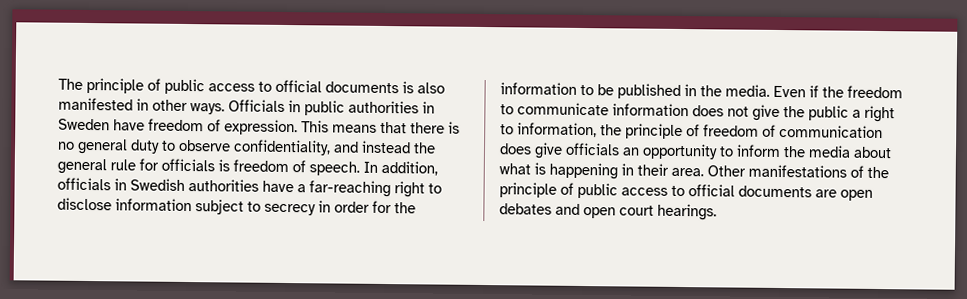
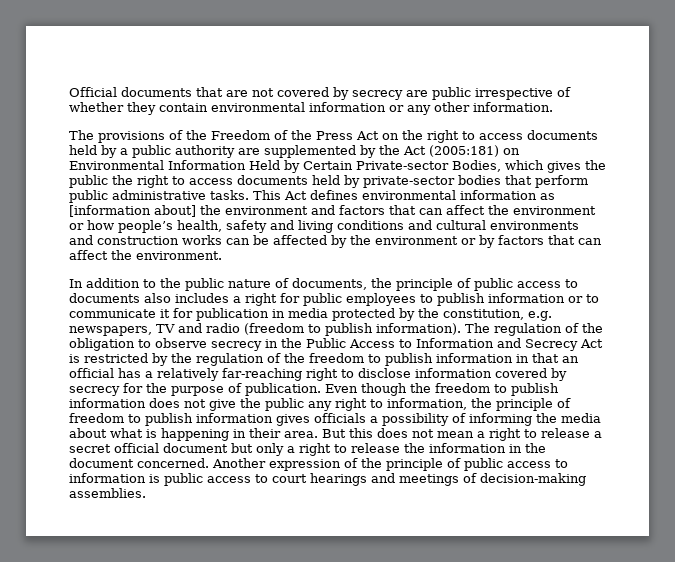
- The principle of public access to official documents is also manifested in other ways. Officials in public authorities in Sweden have freedom of expression. This means that there is no general duty to observe confidentiality, and instead the general rule for officials is freedom of speech. In addition, officials in Swedish authorities have a far-reaching right to disclose information subject to secrecy in order for the information to be published in the media. Even if the freedom to communicate information does not give the public a right to information, the principle of freedom of communication does give officials an opportunity to inform the media about what is happening in their area.
+ Official documents that are not covered by secrecy are public irrespective of whether they contain environmental information or any other information.
+ The provisions of the Freedom of the Press Act on the right to access documents held by a public authority are supplemented by the Act (2005:181) on Environmental Information Held by Certain Private-sector Bodies, which gives the public the right to access documents held by private-sector bodies that perform public administrative tasks. This Act defines environmental information as [information about] the environment and factors that can affect the environment or how people’s health, safety and living conditions and cultural environments and construction works can be affected by the environment or by factors that can affect the environment.
+ In addition to the public nature of documents, the principle of public access to documents also includes a right for public employees to publish information or to communicate it for publication in media protected by the constitution, e.g. newspapers, TV and radio (freedom to publish information). The regulation of the obligation to observe secrecy in the Public Access to Information and Secrecy Act is restricted by the regulation of the freedom to publish information in that an official has a relatively far-reaching right to disclose information covered by secrecy for the purpose of publication. Even though the freedom to publish information does not give the public any right to information, the principle of freedom to publish information gives officials a possibility of informing the media about what is happening in their area.
- Other manifestations of the principle of public access to official documents are open debates and open court hearings.
+ But this does not mean a right to release a secret official document but only a right to release the information in the document concerned. Another expression of the principle of public access to information is public access to court hearings and meetings of decision-making assemblies.

